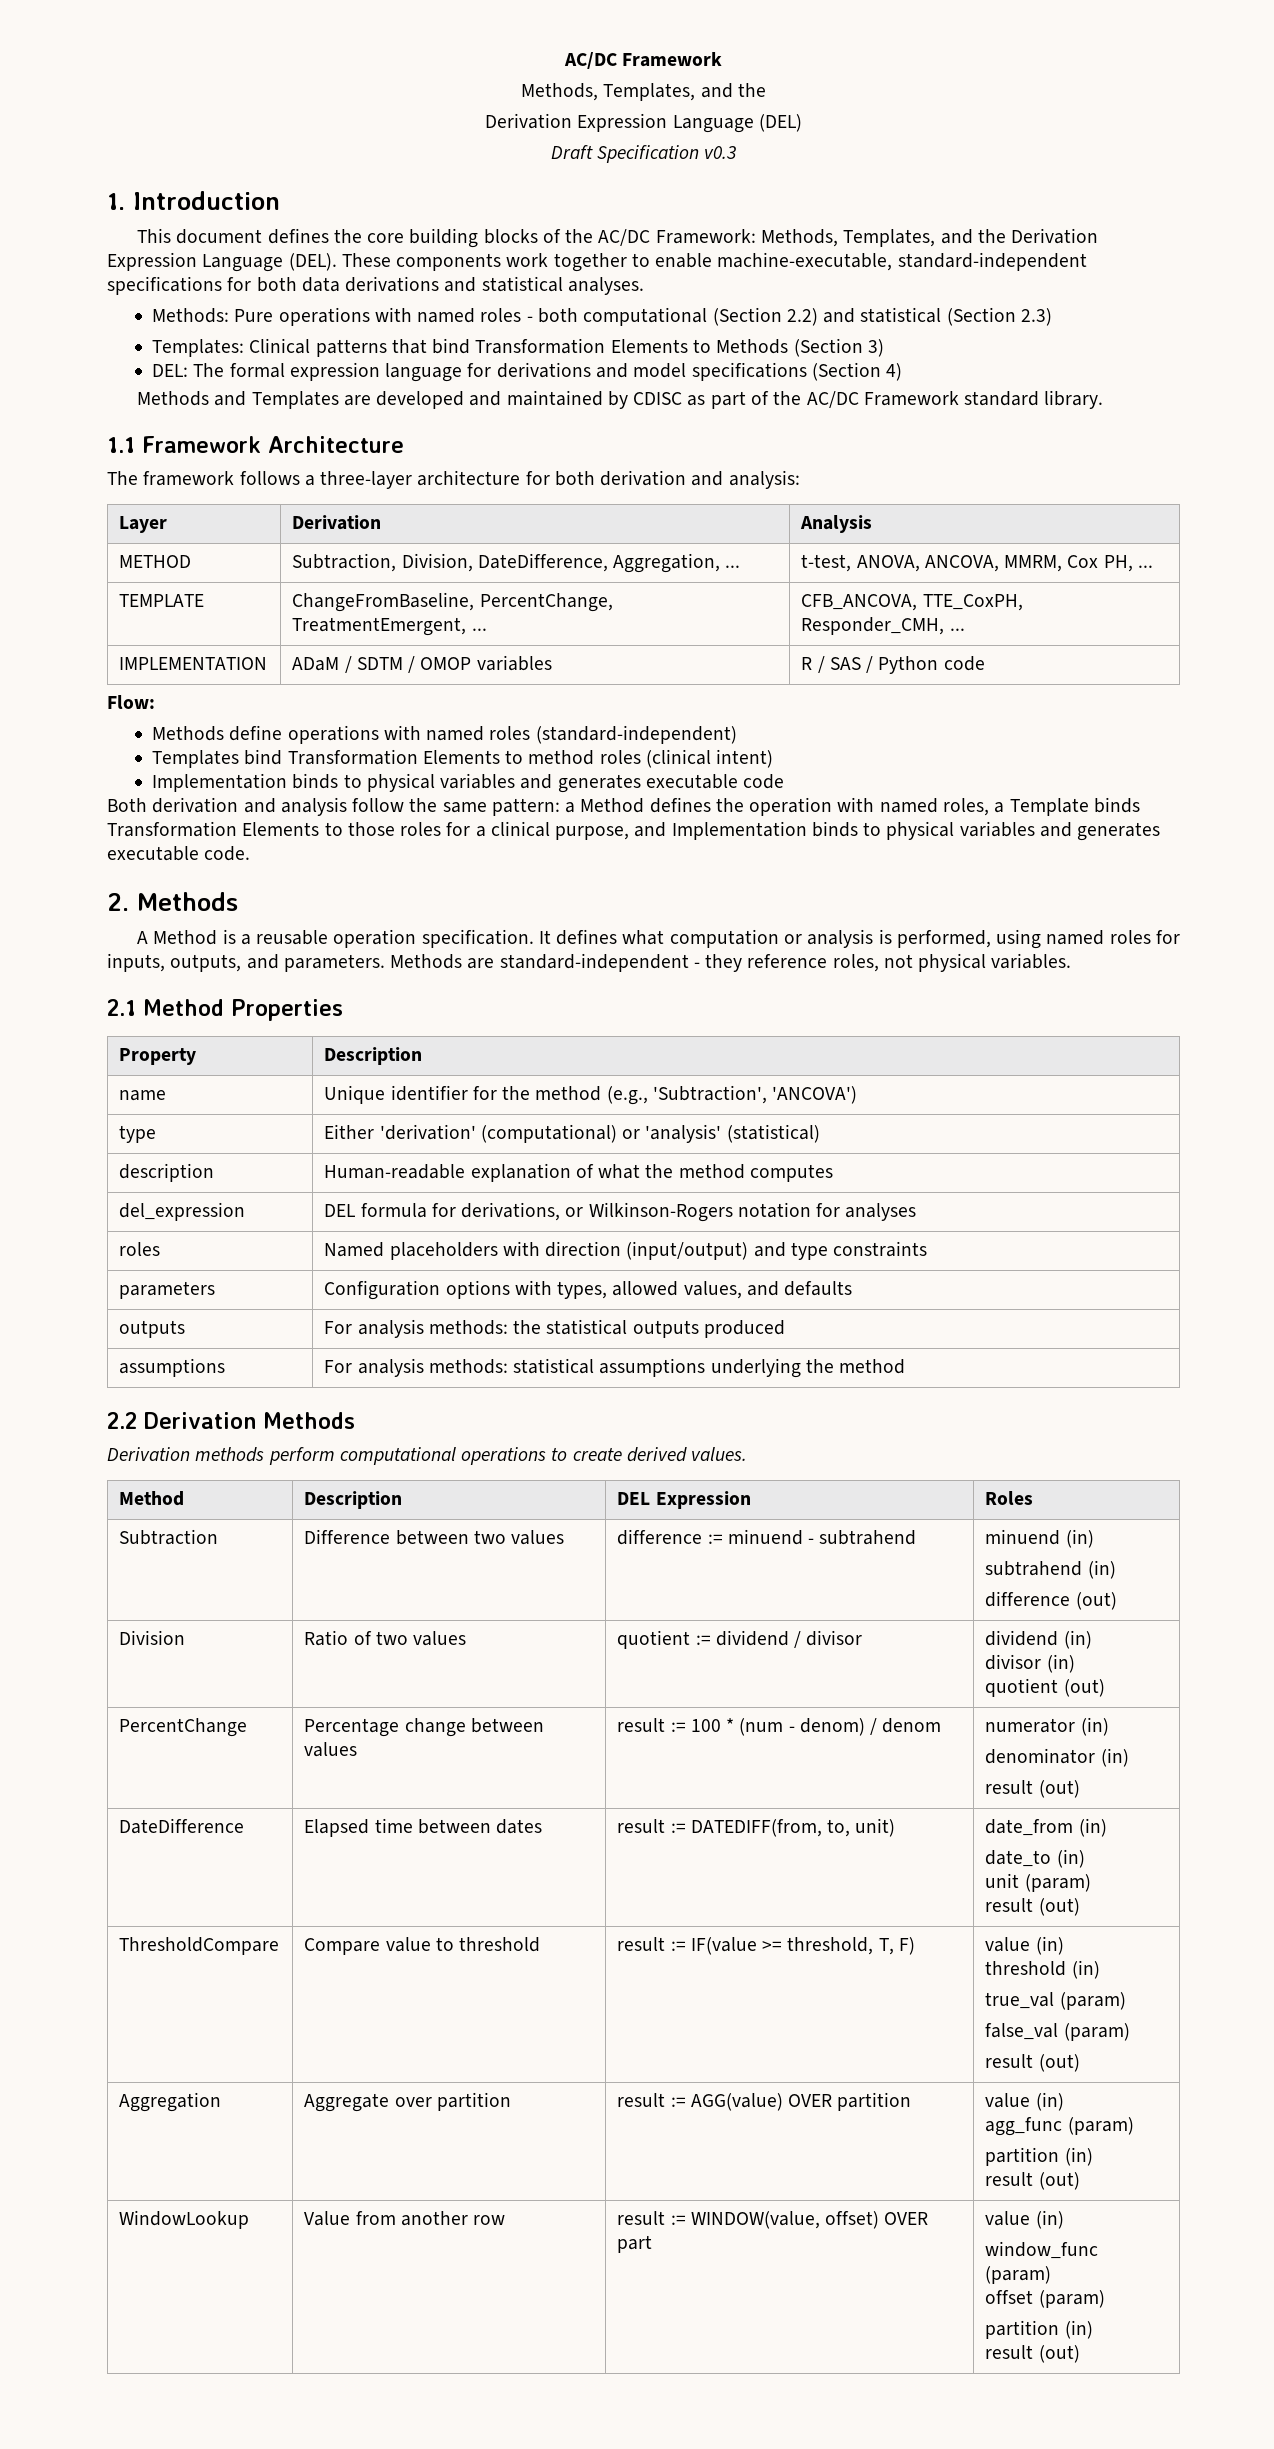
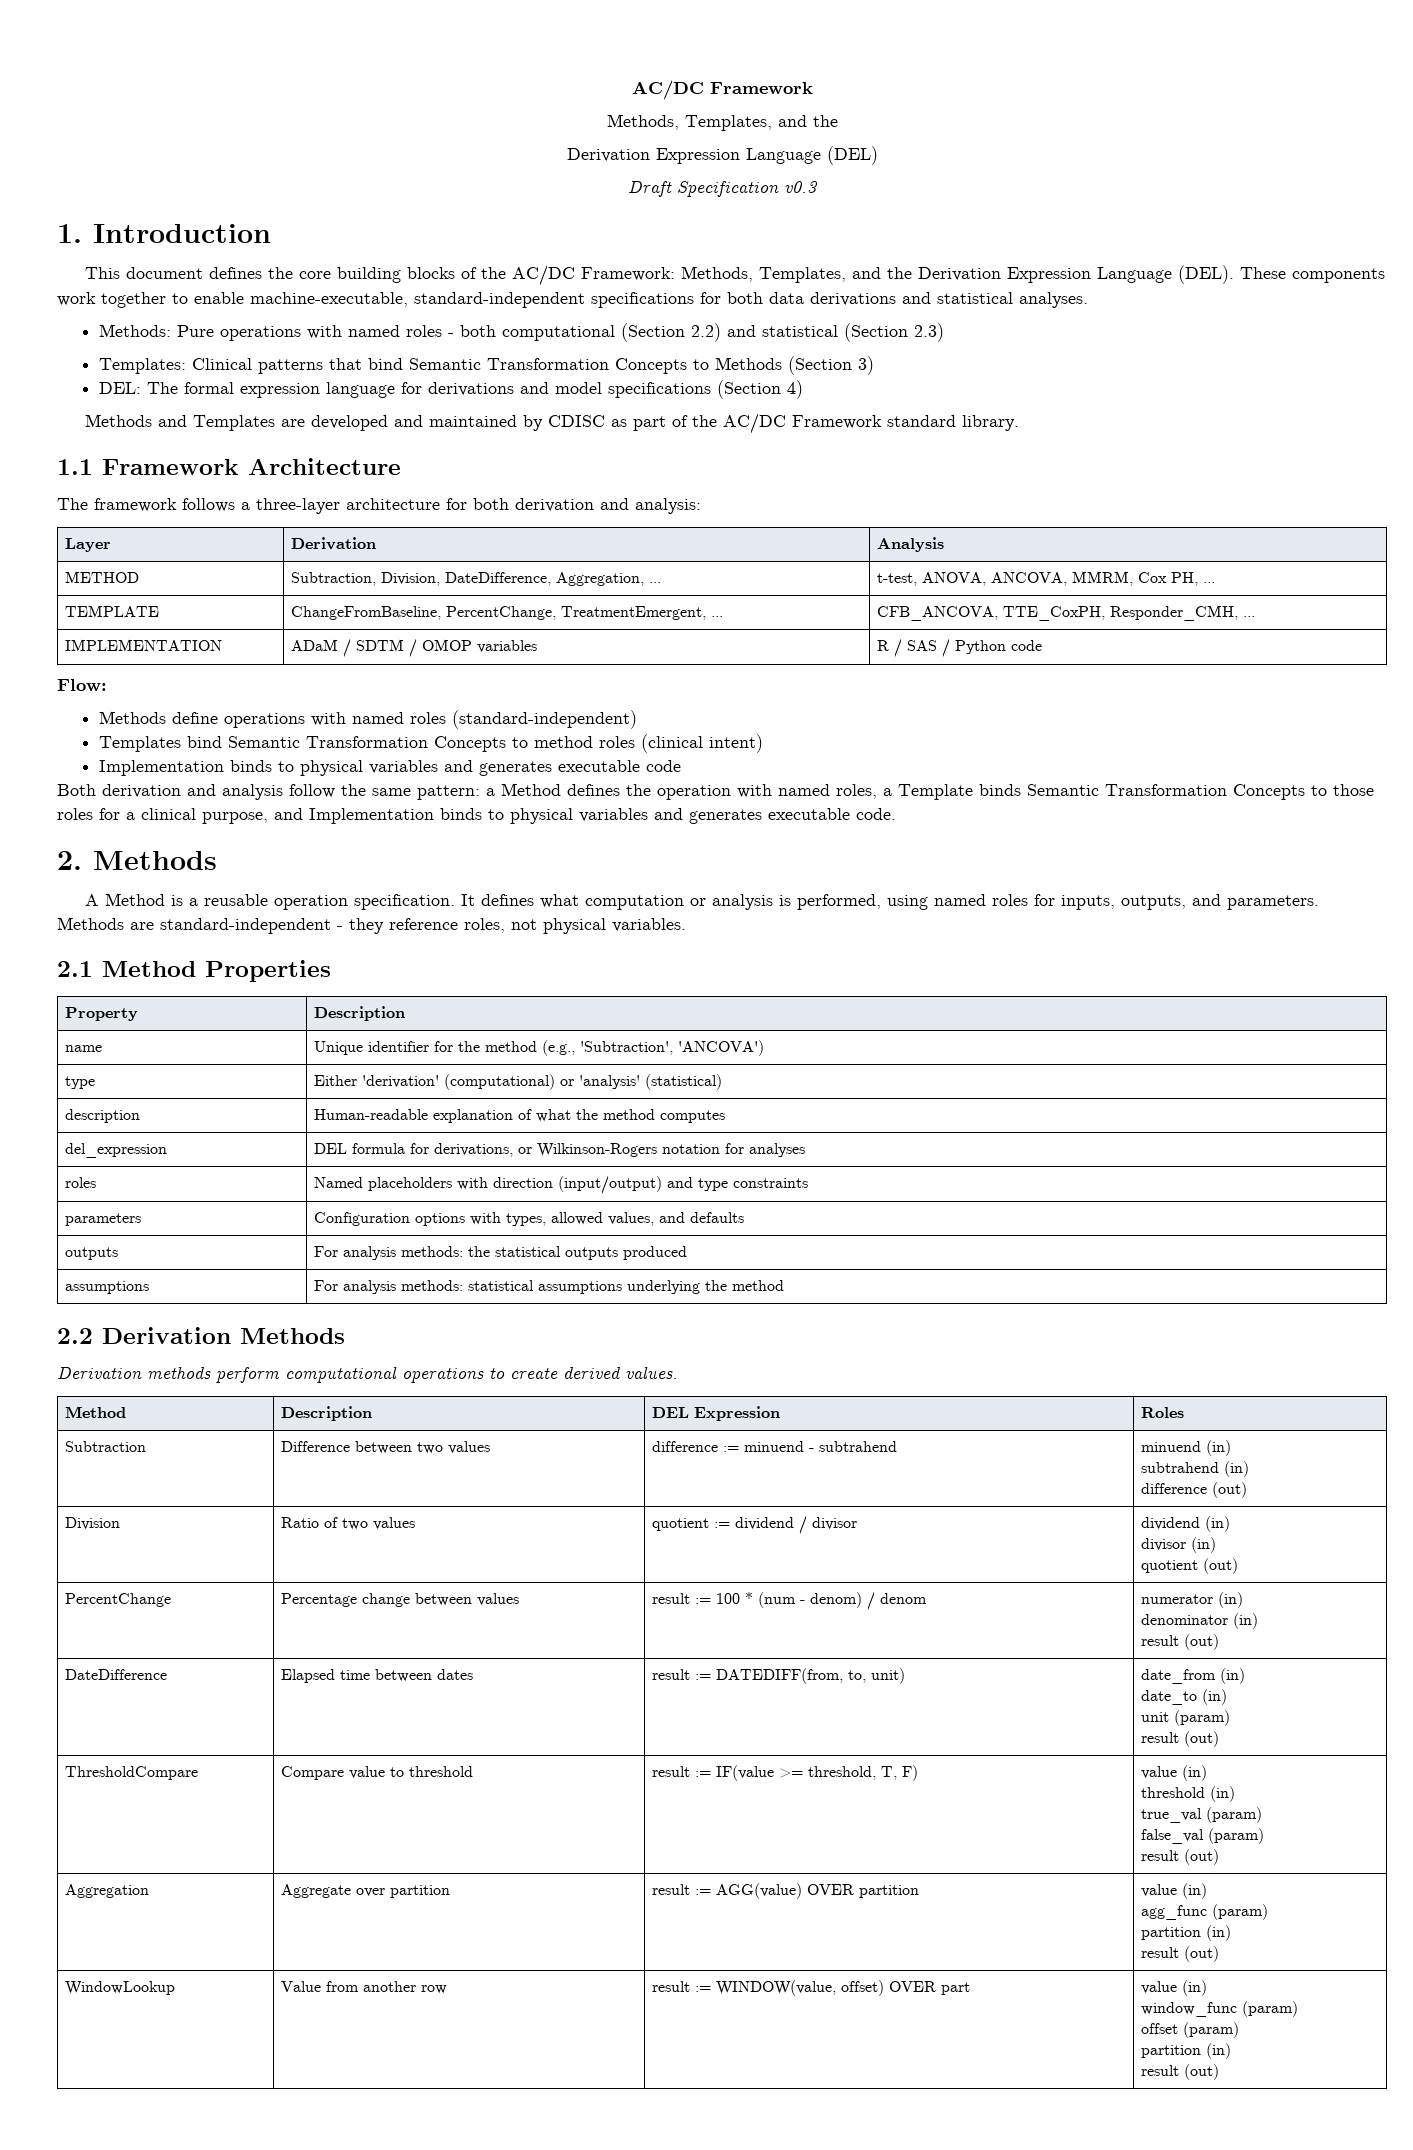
- Templates: Clinical patterns that bind Transformation Elements to Methods (Section 3)
+ Templates: Clinical patterns that bind Semantic Transformation Concepts to Methods (Section 3)
- Templates bind Transformation Elements to method roles (clinical intent)
+ Templates bind Semantic Transformation Concepts to method roles (clinical intent)
- Both derivation and analysis follow the same pattern: a Method defines the operation with named roles, a Template binds Transformation Elements to those roles for a clinical purpose, and Implementation binds to physical variables and generates executable code.
+ Both derivation and analysis follow the same pattern: a Method defines the operation with named roles, a Template binds Semantic Transformation Concepts to those roles for a clinical purpose, and Implementation binds to physical variables and generates executable code.

